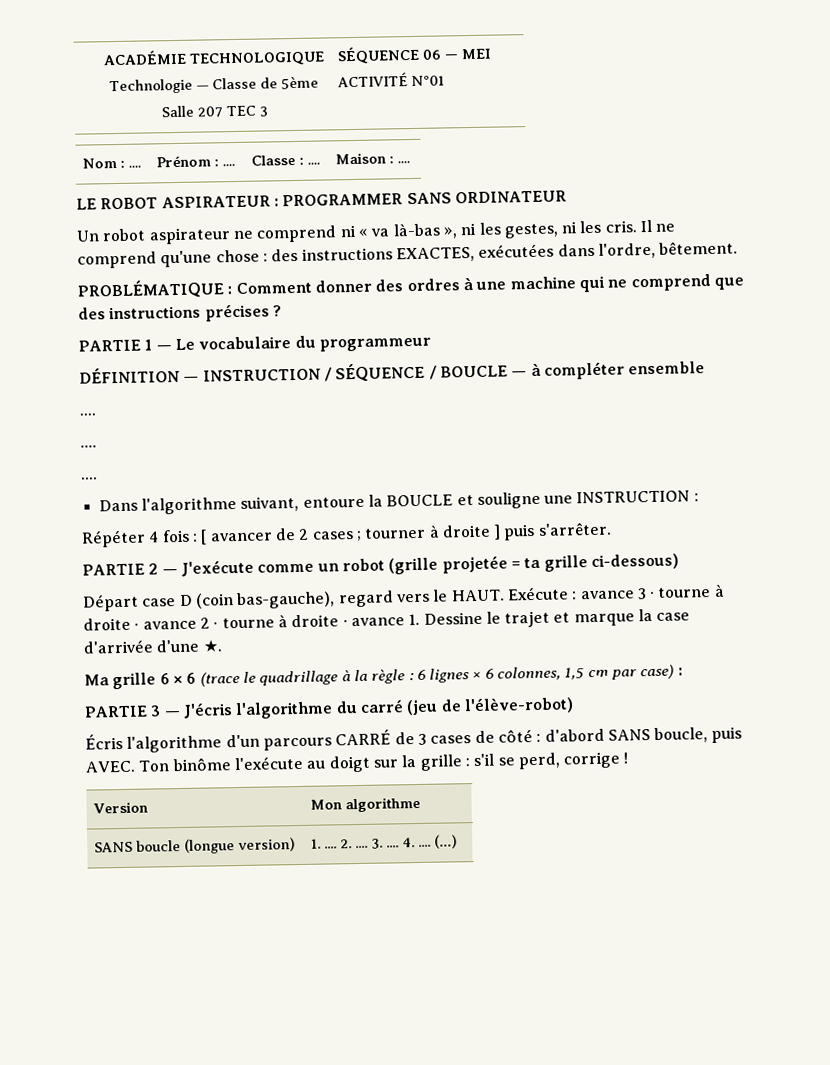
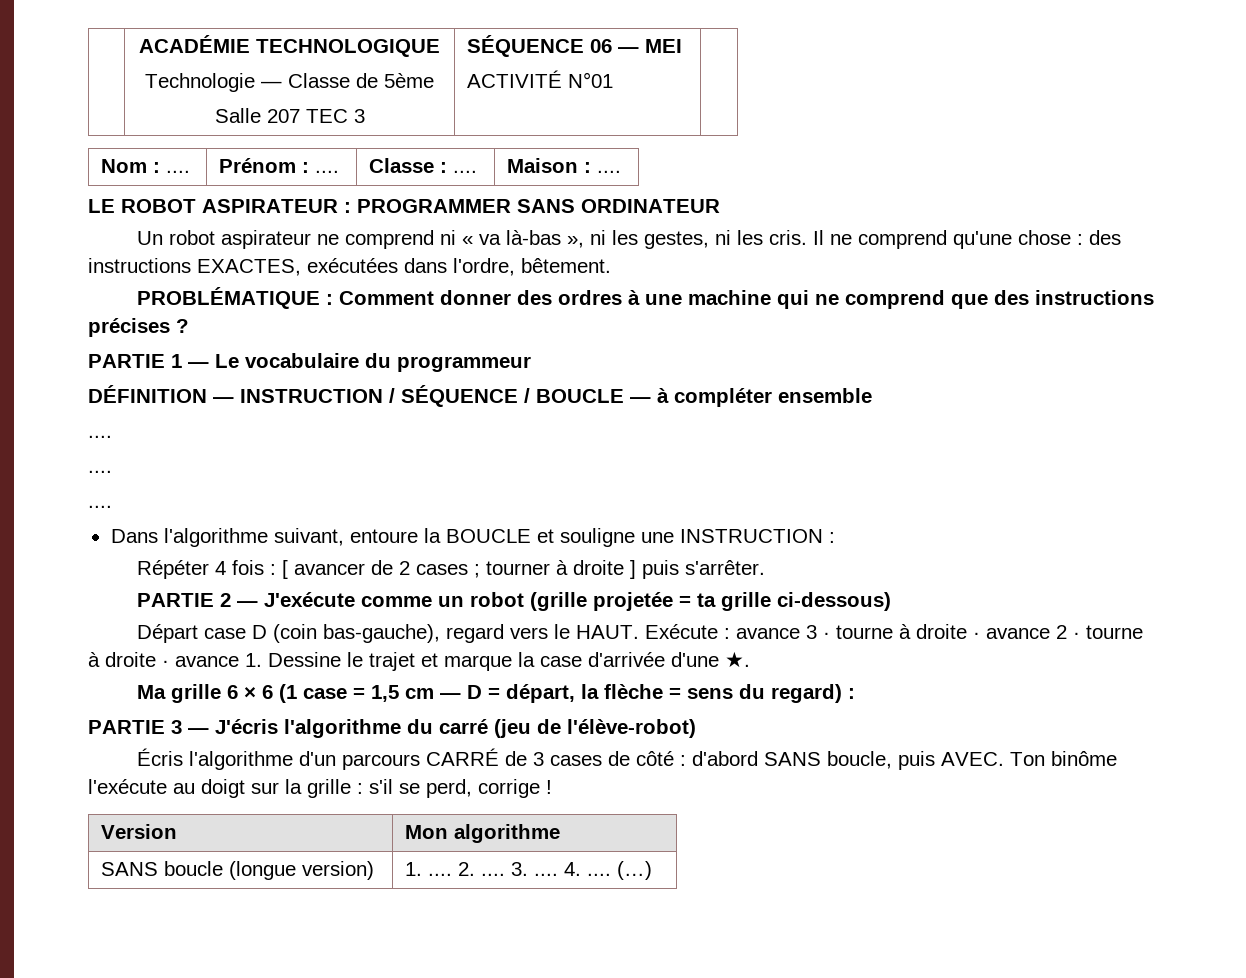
- Ma grille 6 × 6 (trace le quadrillage à la règle : 6 lignes × 6 colonnes, 1,5 cm par case) :
+ Ma grille 6 × 6 (1 case = 1,5 cm — D = départ, la flèche = sens du regard) :

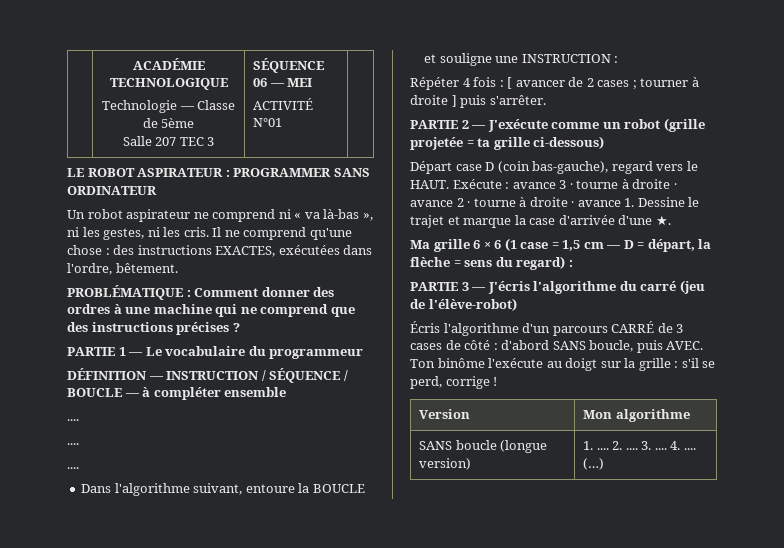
- Nom : .... | Prénom : .... | Classe : .... | Maison : ....

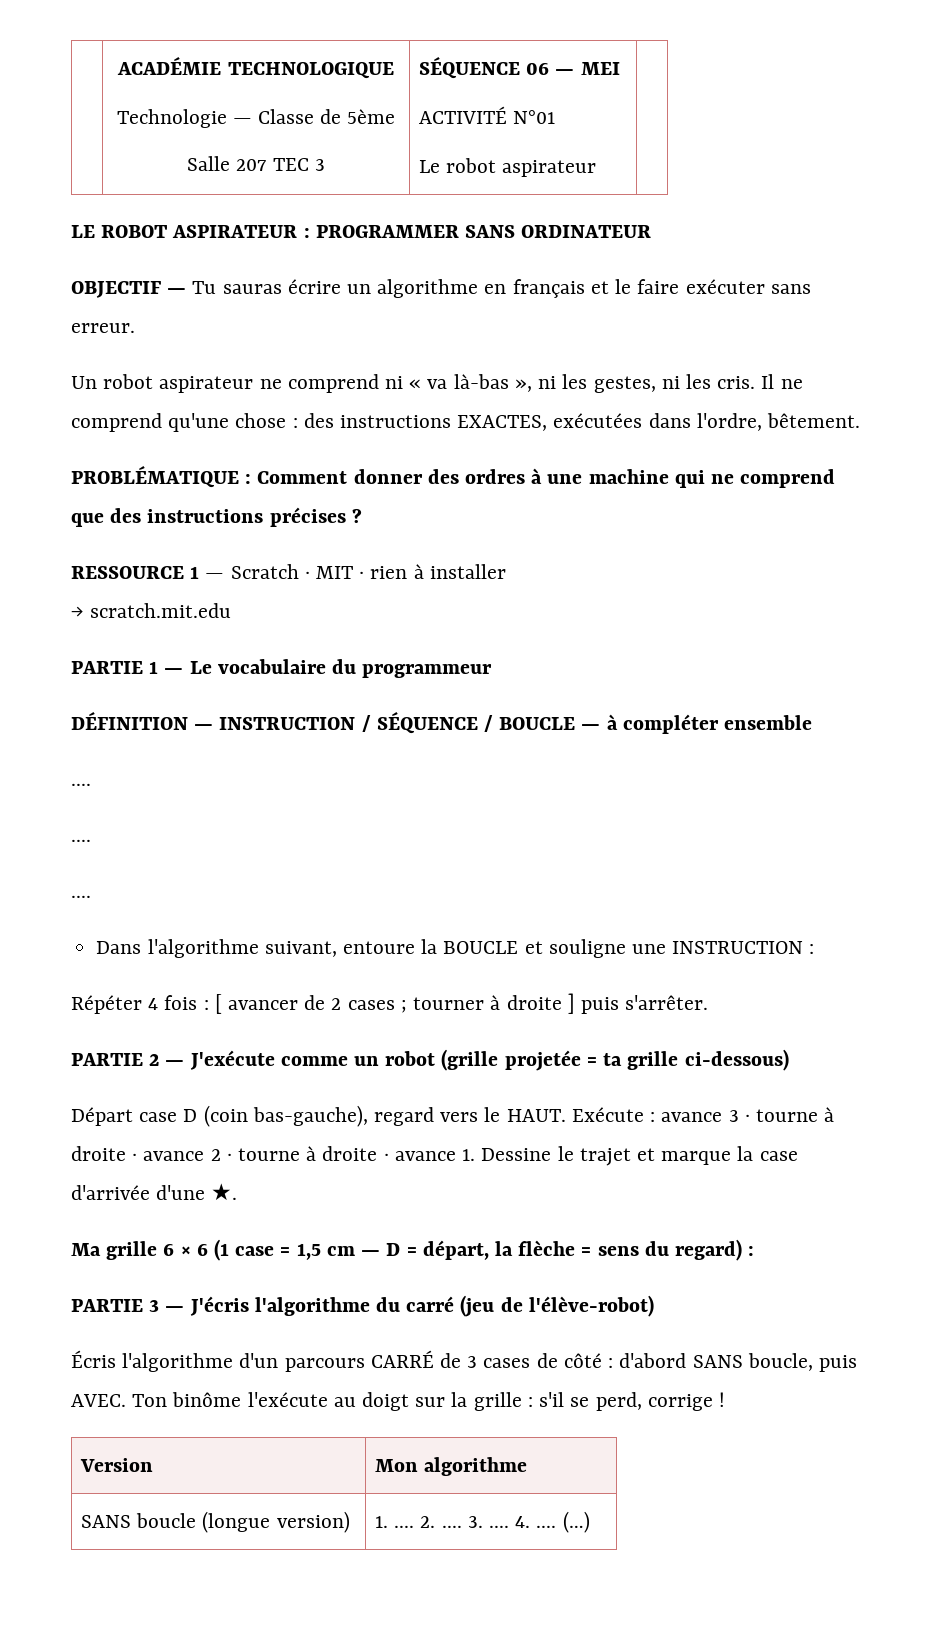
  | ACADÉMIE TECHNOLOGIQUE
  Technologie — Classe de 5ème
  Salle 207 TEC 3 | SÉQUENCE 06 — MEI
- ACTIVITÉ N°01 |
+ ACTIVITÉ N°01
+ Le robot aspirateur |
+ OBJECTIF — Tu sauras écrire un algorithme en français et le faire exécuter sans erreur.
+ RESSOURCE 1 — Scratch · MIT · rien à installer
+ → scratch.mit.edu

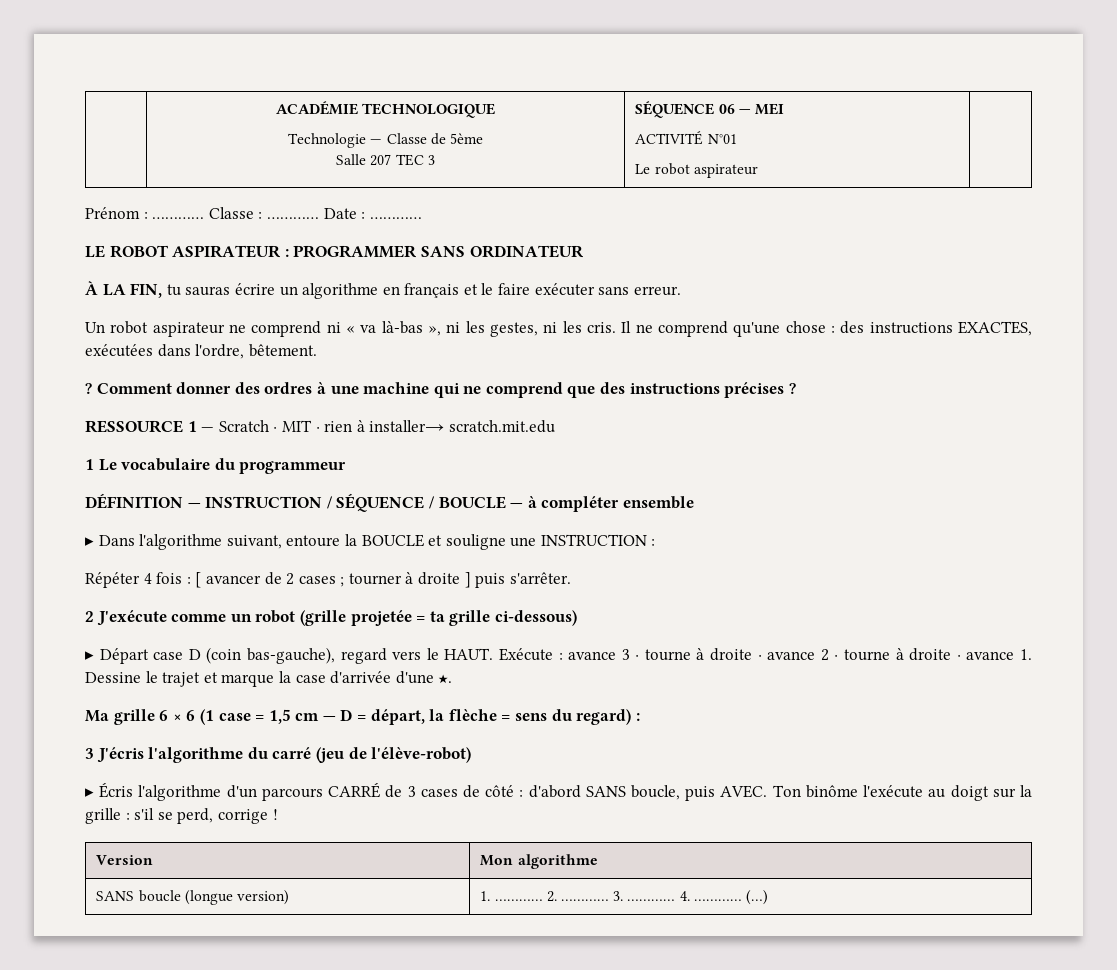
+ Prénom : ………… Classe : ………… Date : …………
- OBJECTIF — Tu sauras écrire un algorithme en français et le faire exécuter sans erreur.
+ À LA FIN, tu sauras écrire un algorithme en français et le faire exécuter sans erreur.
- PROBLÉMATIQUE : Comment donner des ordres à une machine qui ne comprend que des instructions précises ?
+ ? Comment donner des ordres à une machine qui ne comprend que des instructions précises ?
- RESSOURCE 1 — Scratch · MIT · rien à installer
- → scratch.mit.edu
+ RESSOURCE 1 — Scratch · MIT · rien à installer→ scratch.mit.edu
- PARTIE 1 — Le vocabulaire du programmeur
+ 1 Le vocabulaire du programmeur
  DÉFINITION — INSTRUCTION / SÉQUENCE / BOUCLE — à compléter ensemble
- ....
- ....
- ....
- Dans l'algorithme suivant, entoure la BOUCLE et souligne une INSTRUCTION :
+ ▸ Dans l'algorithme suivant, entoure la BOUCLE et souligne une INSTRUCTION :
- PARTIE 2 — J'exécute comme un robot (grille projetée = ta grille ci-dessous)
+ 2 J'exécute comme un robot (grille projetée = ta grille ci-dessous)
- Départ case D (coin bas-gauche), regard vers le HAUT.
+ ▸ Départ case D (coin bas-gauche), regard vers le HAUT.
- PARTIE 3 — J'écris l'algorithme du carré (jeu de l'élève-robot)
+ 3 J'écris l'algorithme du carré (jeu de l'élève-robot)
- Écris l'algorithme d'un parcours CARRÉ de 3 cases de côté : d'abord SANS boucle, puis AVEC.
+ ▸ Écris l'algorithme d'un parcours CARRÉ de 3 cases de côté : d'abord SANS boucle, puis AVEC.
- SANS boucle (longue version) | 1. .... 2. .... 3. .... 4. .... (…)
+ SANS boucle (longue version) | 1. ………… 2. ………… 3. ………… 4. ………… (…)

